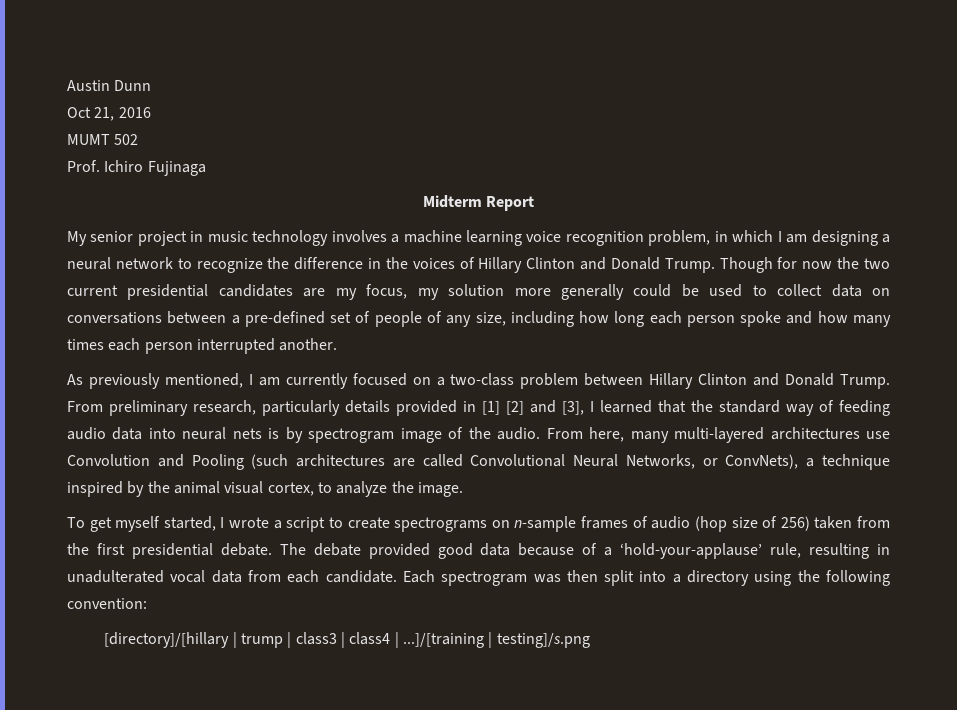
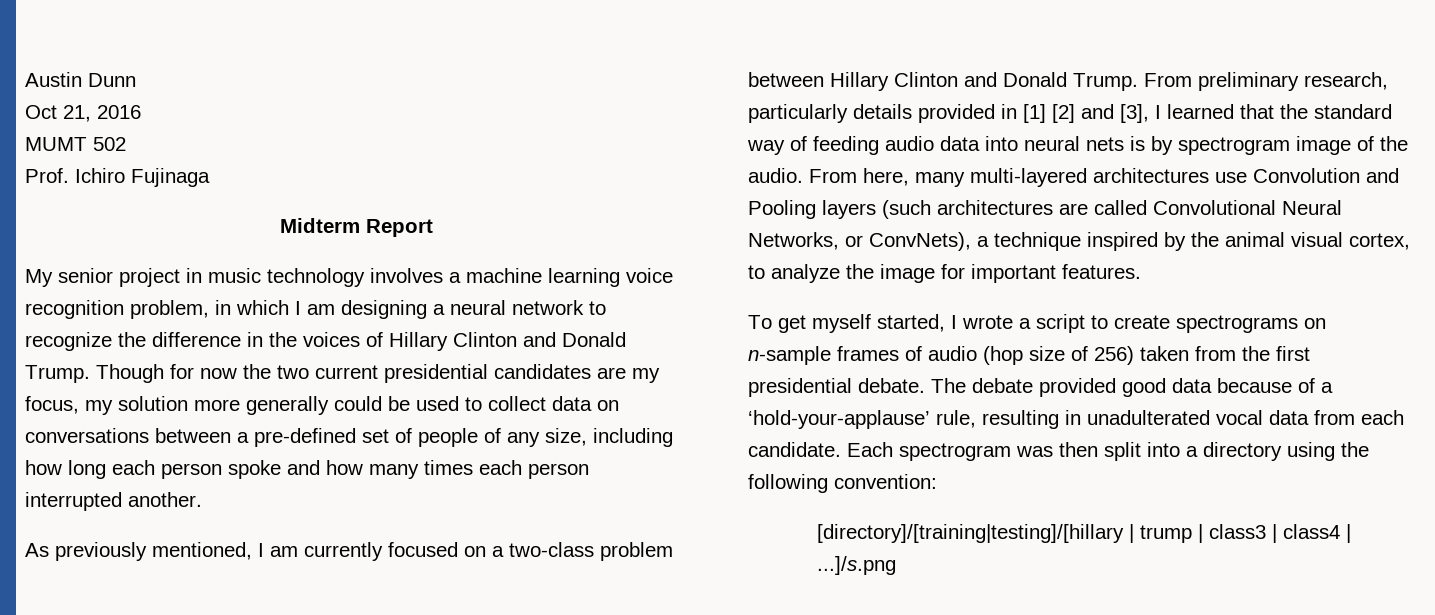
- From here, many multi-layered architectures use Convolution and Pooling (such architectures are called Convolutional Neural Networks, or ConvNets), a technique inspired by the animal visual cortex, to analyze the image.
+ From here, many multi-layered architectures use Convolution and Pooling layers (such architectures are called Convolutional Neural Networks, or ConvNets), a technique inspired by the animal visual cortex, to analyze the image for important features.
- [directory]/[hillary | trump | class3 | class4 | ...]/[training | testing]/s.png
+ [directory]/[training|testing]/[hillary | trump | class3 | class4 | ...]/s.png

